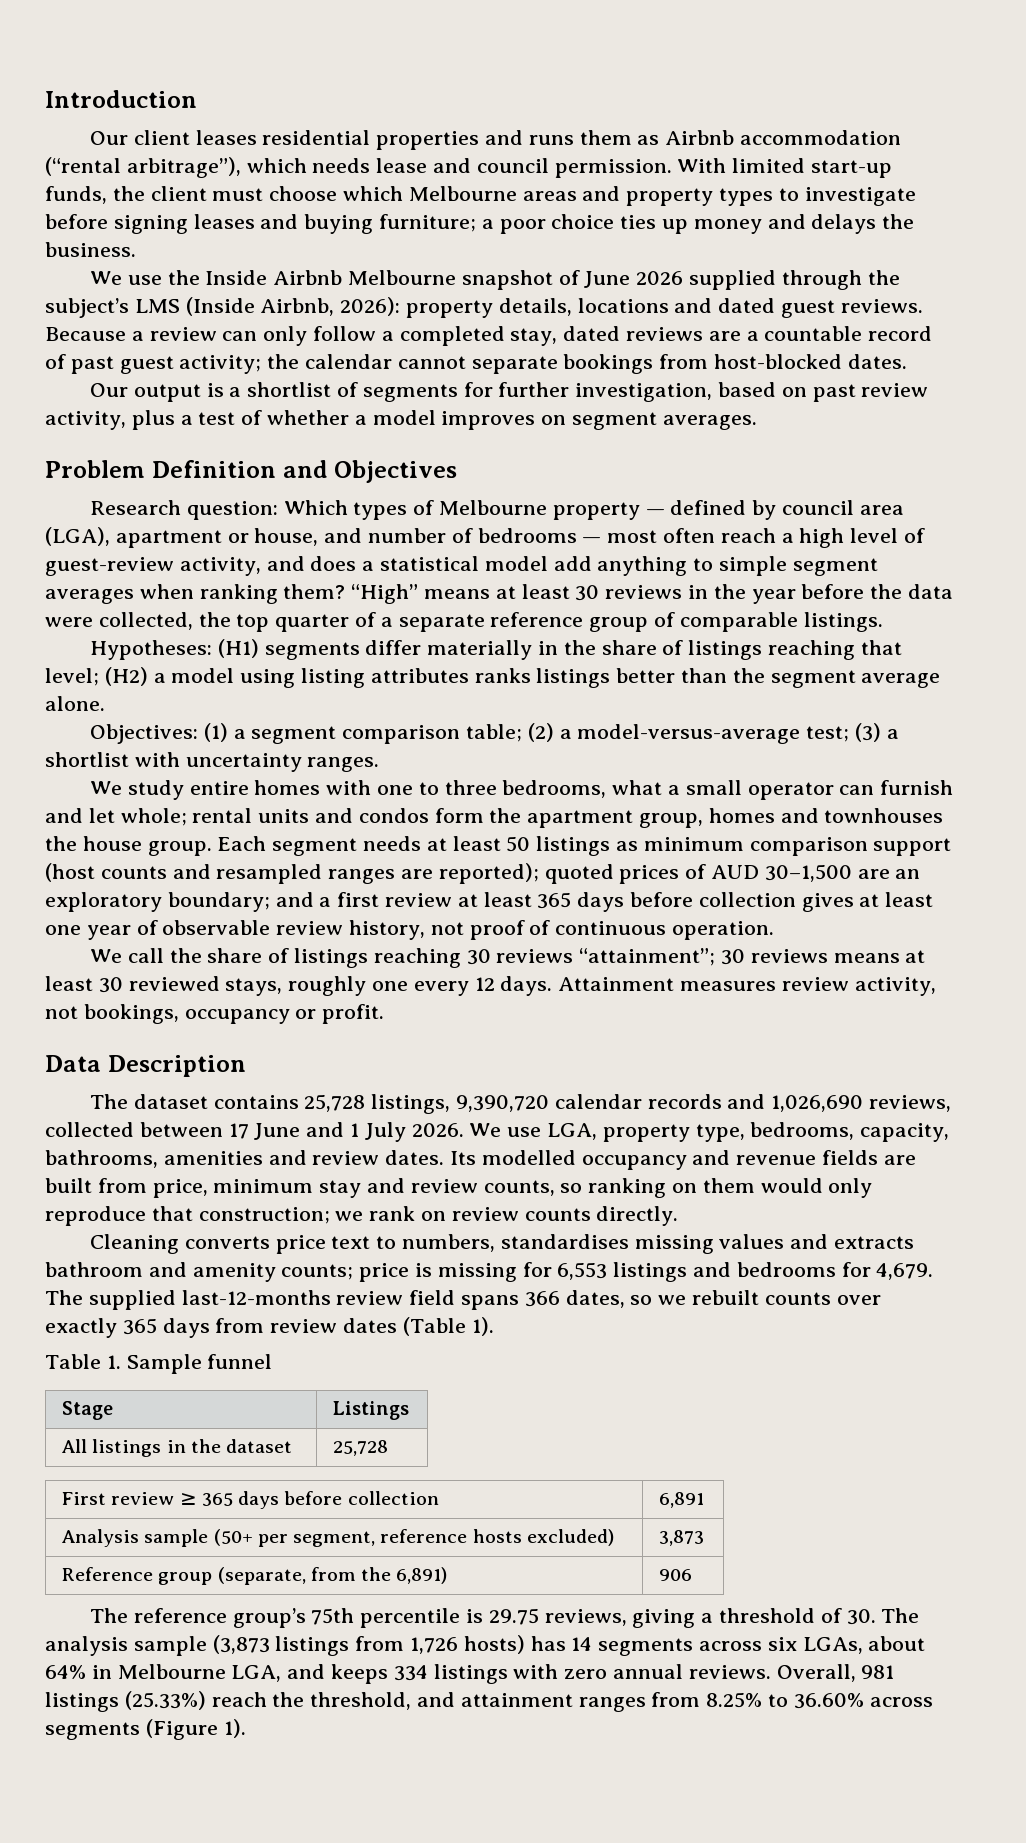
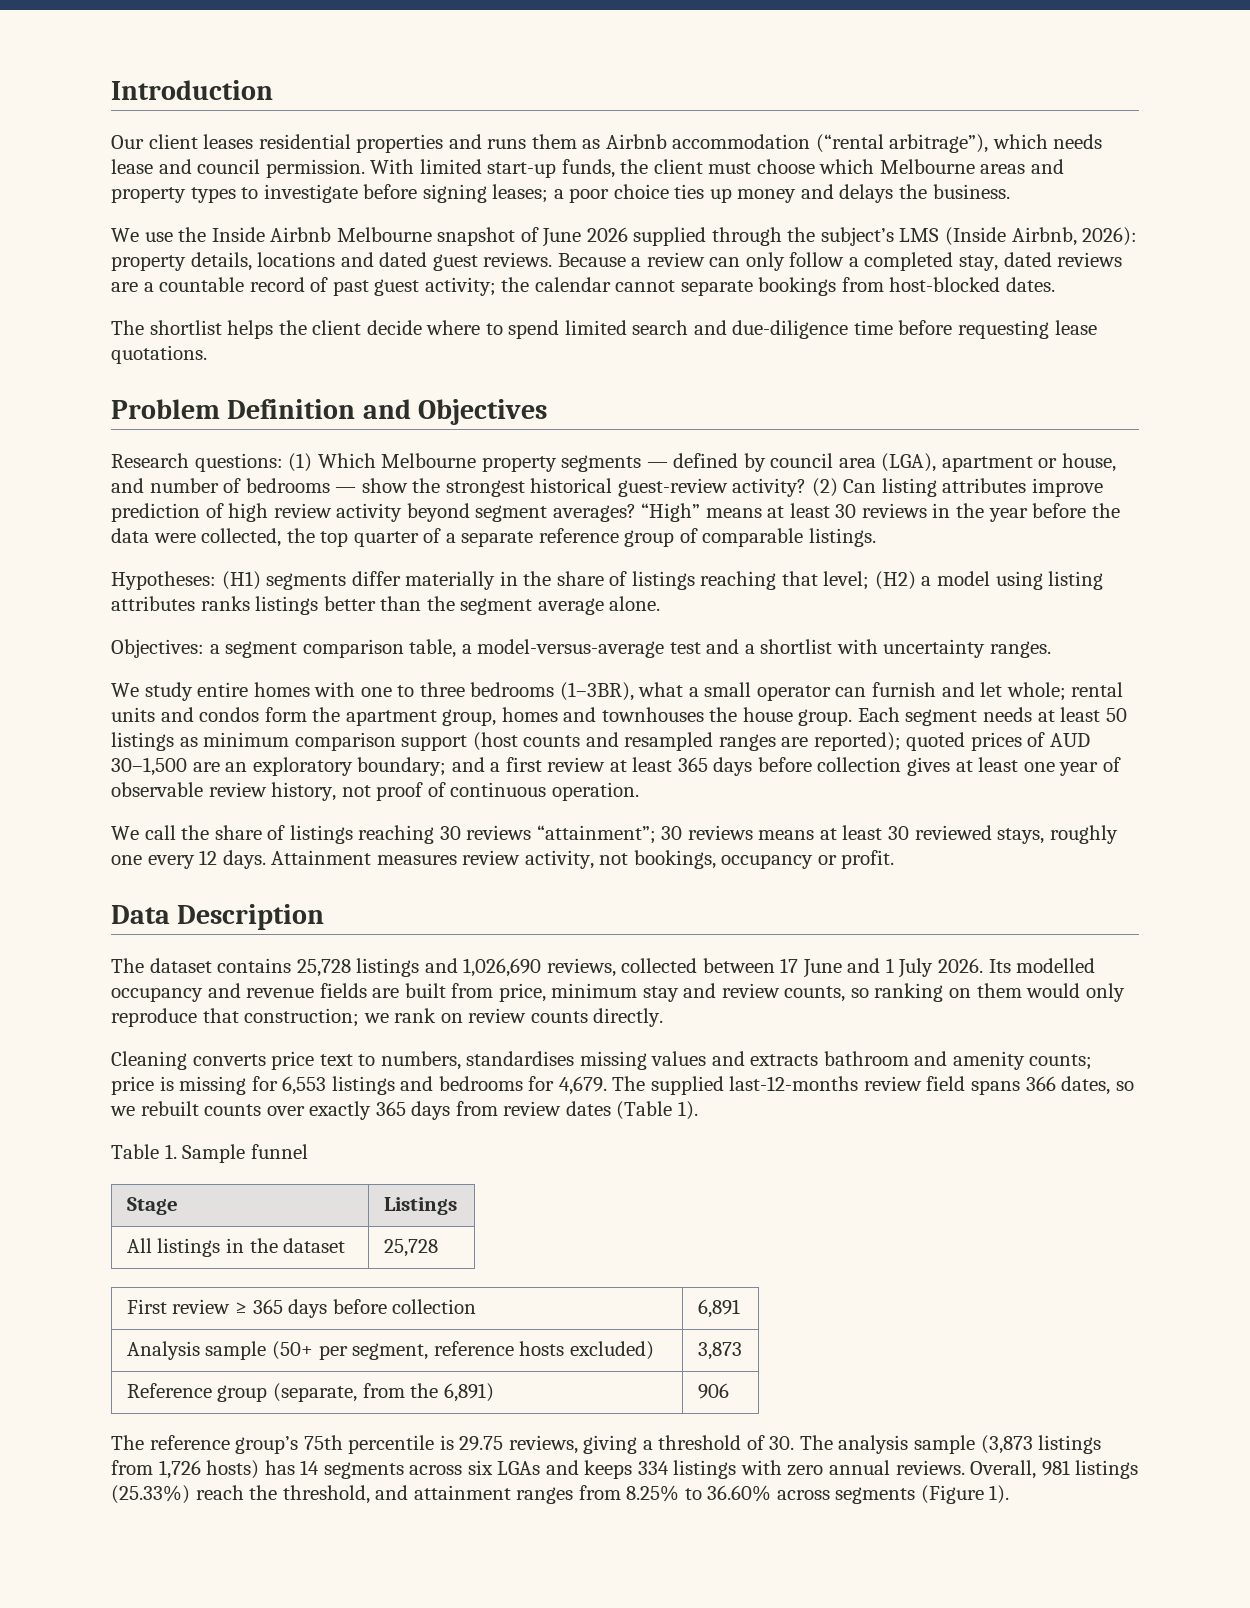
- With limited start-up funds, the client must choose which Melbourne areas and property types to investigate before signing leases and buying furniture; a poor choice ties up money and delays the business.
+ With limited start-up funds, the client must choose which Melbourne areas and property types to investigate before signing leases; a poor choice ties up money and delays the business.
- Our output is a shortlist of segments for further investigation, based on past review activity, plus a test of whether a model improves on segment averages.
+ The shortlist helps the client decide where to spend limited search and due-diligence time before requesting lease quotations.
- Research question: Which types of Melbourne property — defined by council area (LGA), apartment or house, and number of bedrooms — most often reach a high level of guest-review activity, and does a statistical model add anything to simple segment averages when ranking them?
+ Research questions: (1) Which Melbourne property segments — defined by council area (LGA), apartment or house, and number of bedrooms — show the strongest historical guest-review activity? (2) Can listing attributes improve prediction of high review activity beyond segment averages?
- Objectives: (1) a segment comparison table; (2) a model-versus-average test; (3) a shortlist with uncertainty ranges.
+ Objectives: a segment comparison table, a model-versus-average test and a shortlist with uncertainty ranges.
- We study entire homes with one to three bedrooms, what a small operator can furnish and let whole; rental units and condos form the apartment group, homes and townhouses the house group.
+ We study entire homes with one to three bedrooms (1–3BR), what a small operator can furnish and let whole; rental units and condos form the apartment group, homes and townhouses the house group.
- The dataset contains 25,728 listings, 9,390,720 calendar records and 1,026,690 reviews, collected between 17 June and 1 July 2026.
+ The dataset contains 25,728 listings and 1,026,690 reviews, collected between 17 June and 1 July 2026.
- We use LGA, property type, bedrooms, capacity, bathrooms, amenities and review dates.
- The reference group’s 75th percentile is 29.75 reviews, giving a threshold of 30. The analysis sample (3,873 listings from 1,726 hosts) has 14 segments across six LGAs, about 64% in Melbourne LGA, and keeps 334 listings with zero annual reviews.
+ The reference group’s 75th percentile is 29.75 reviews, giving a threshold of 30. The analysis sample (3,873 listings from 1,726 hosts) has 14 segments across six LGAs and keeps 334 listings with zero annual reviews.

